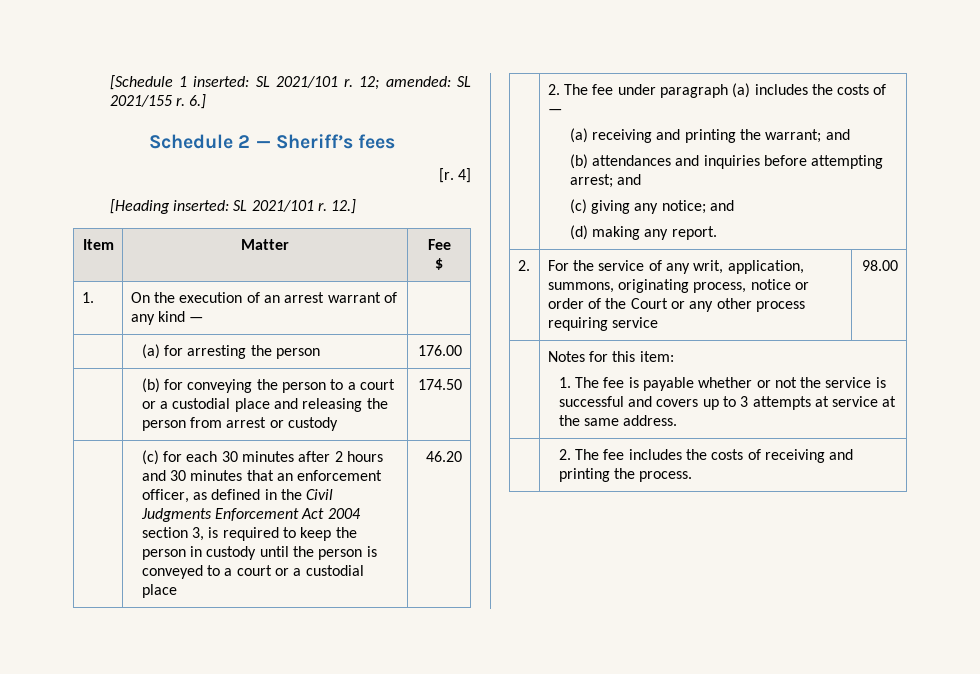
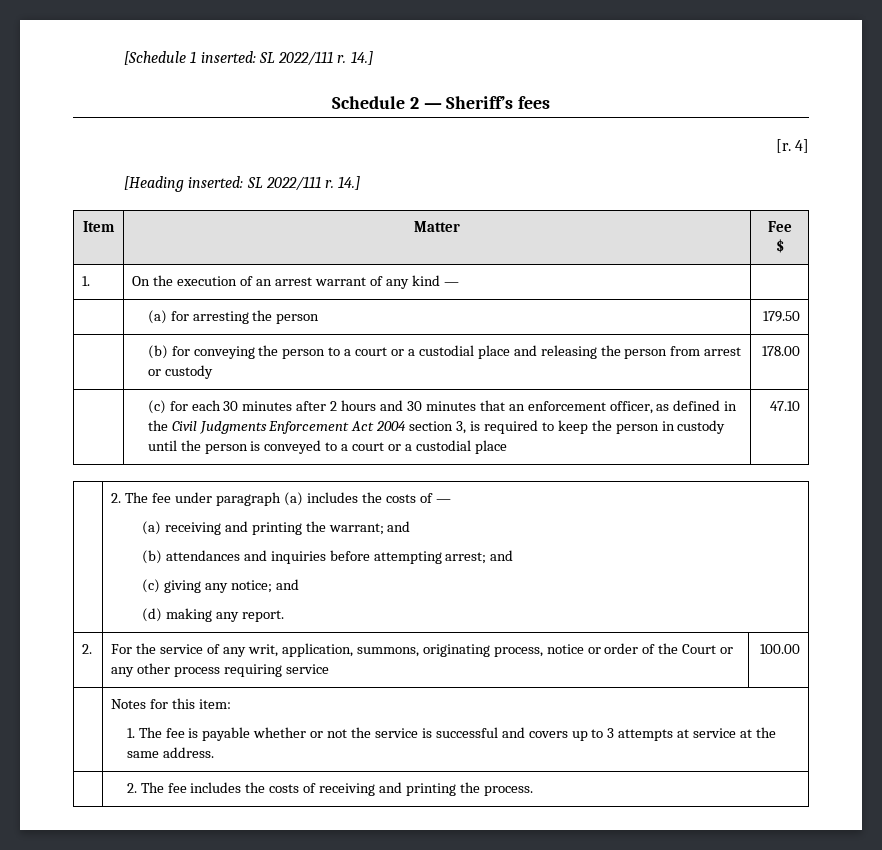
- [Schedule 1 inserted: SL 2021/101 r. 12; amended: SL 2021/155 r. 6.]
+ [Schedule 1 inserted: SL 2022/111 r. 14.]
- [Heading inserted: SL 2021/101 r. 12.]
+ [Heading inserted: SL 2022/111 r. 14.]
- | (a) for arresting the person | 176.00
+ | (a) for arresting the person | 179.50
- | (b) for conveying the person to a court or a custodial place and releasing the person from arrest or custody | 174.50
+ | (b) for conveying the person to a court or a custodial place and releasing the person from arrest or custody | 178.00
- 46.20
+ 47.10
- 2. | For the service of any writ, application, summons, originating process, notice or order of the Court or any other process requiring service | 98.00
+ 2. | For the service of any writ, application, summons, originating process, notice or order of the Court or any other process requiring service | 100.00

